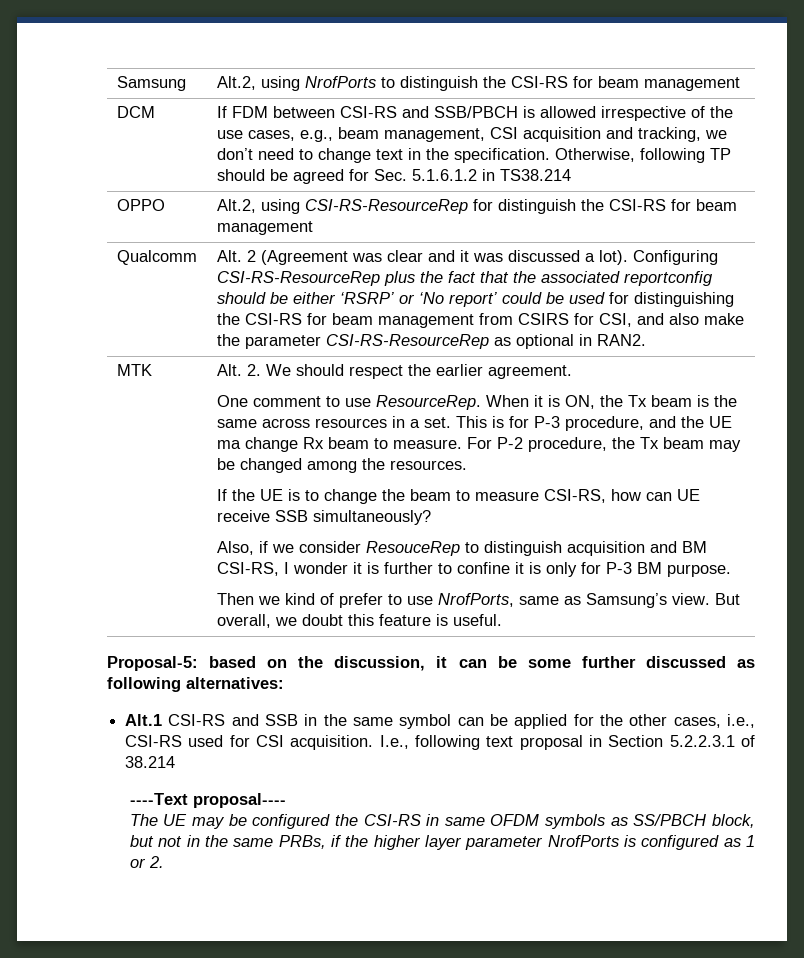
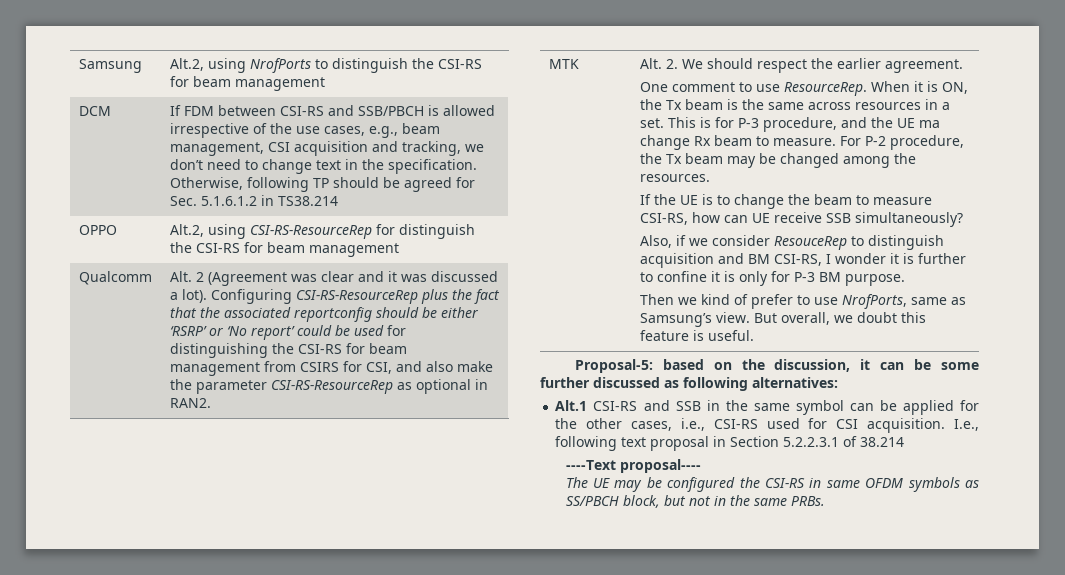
- The UE may be configured the CSI-RS in same OFDM symbols as SS/PBCH block, but not in the same PRBs, if the higher layer parameter NrofPorts is configured as 1 or 2.
+ The UE may be configured the CSI-RS in same OFDM symbols as SS/PBCH block, but not in the same PRBs.

